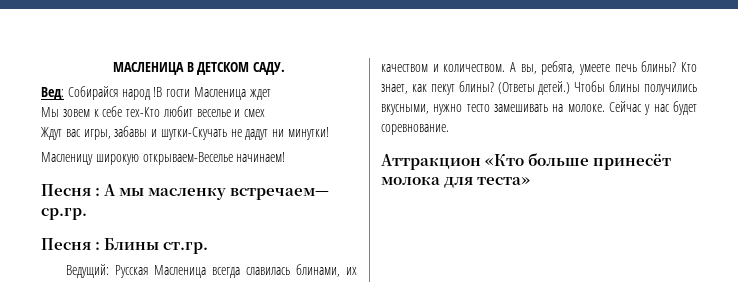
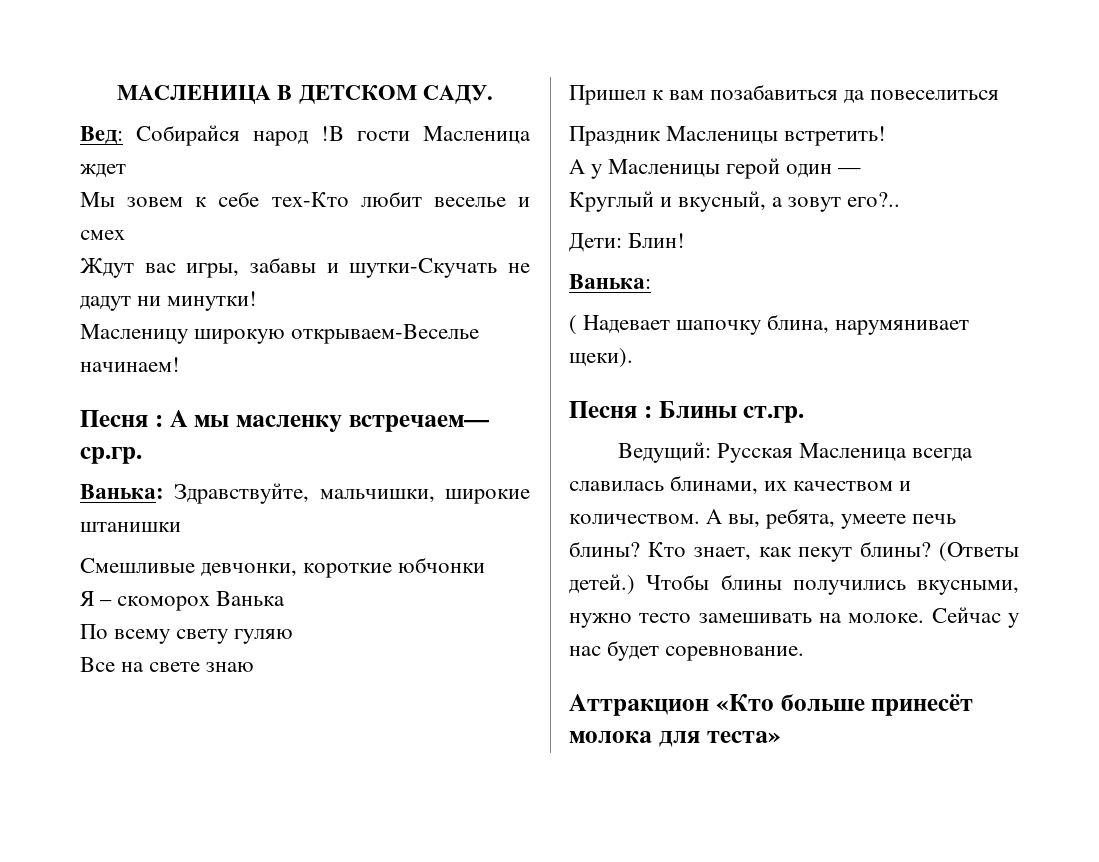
+ Ванька: Здравствуйте, мальчишки, широкие штанишки
+ Смешливые девчонки, короткие юбчонки
+ Я – скоморох Ванька
+ По всему свету гуляю
+ Все на свете знаю
+ Пришел к вам позабавиться да повеселиться
+ Праздник Масленицы встретить!
+ А у Масленицы герой один —
+ Круглый и вкусный, а зовут его?..
+ Дети: Блин!
+ Ванька:
+ ( Надевает шапочку блина, нарумянивает щеки).

